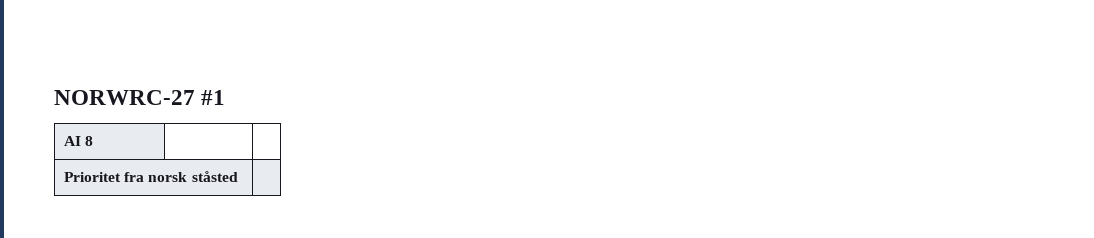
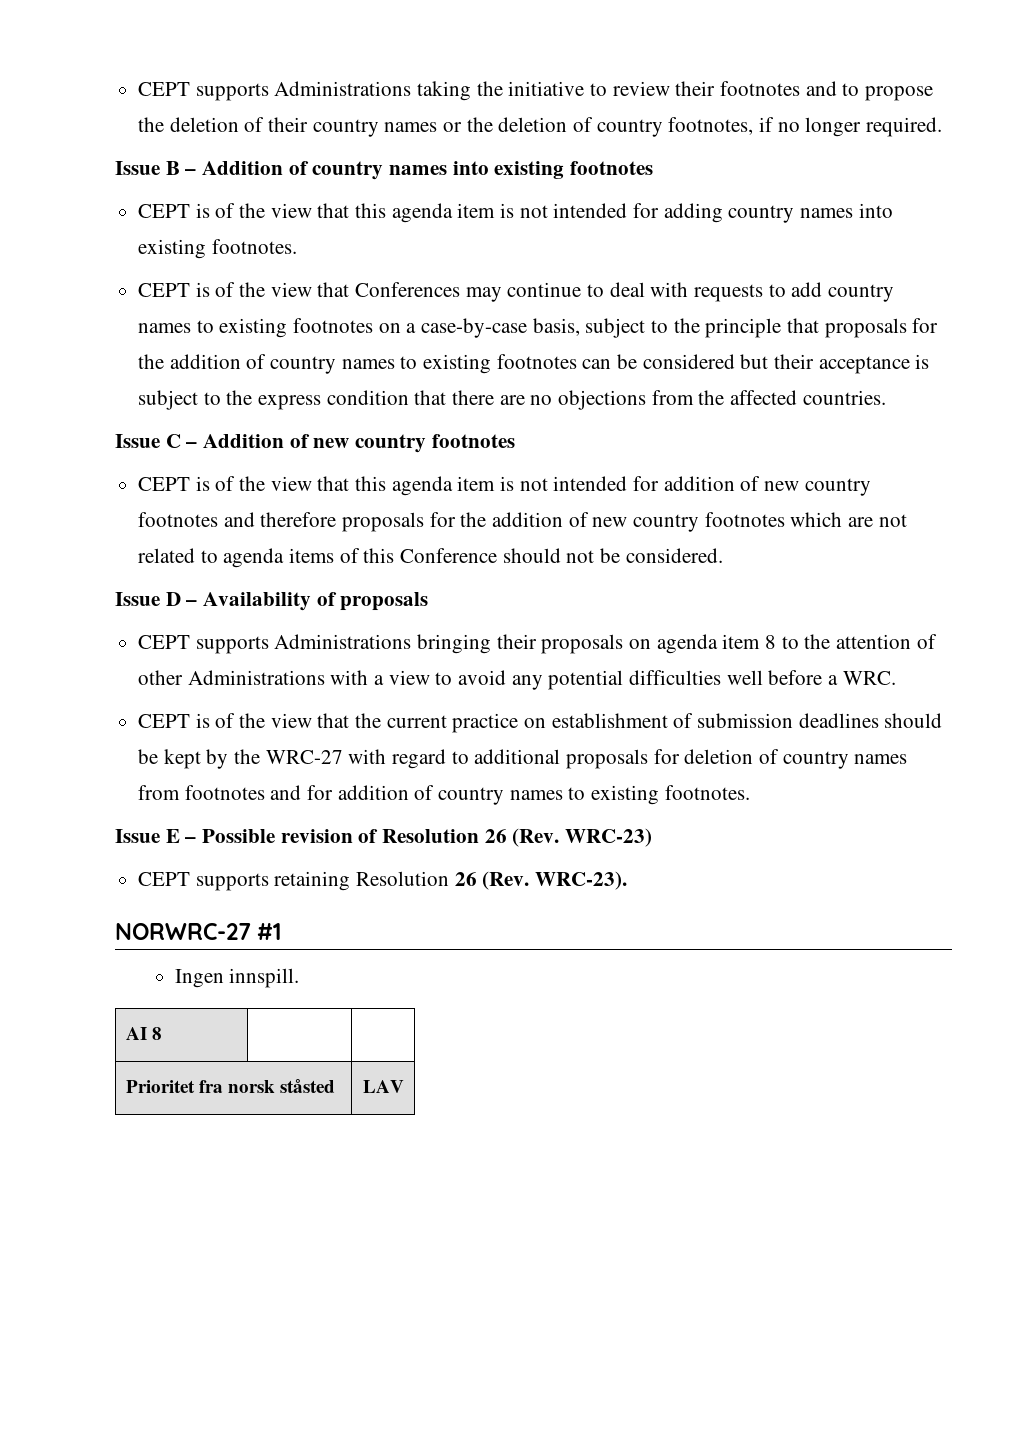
+ CEPT supports Administrations taking the initiative to review their footnotes and to propose the deletion of their country names or the deletion of country footnotes, if no longer required.
+ Issue B – Addition of country names into existing footnotes
+ CEPT is of the view that this agenda item is not intended for adding country names into existing footnotes.
+ CEPT is of the view that Conferences may continue to deal with requests to add country names to existing footnotes on a case-by-case basis, subject to the principle that proposals for the addition of country names to existing footnotes can be considered but their acceptance is subject to the express condition that there are no objections from the affected countries.
+ Issue C – Addition of new country footnotes
+ CEPT is of the view that this agenda item is not intended for addition of new country footnotes and therefore proposals for the addition of new country footnotes which are not related to agenda items of this Conference should not be considered.
+ Issue D – Availability of proposals
+ CEPT supports Administrations bringing their proposals on agenda item 8 to the attention of other Administrations with a view to avoid any potential difficulties well before a WRC.
+ CEPT is of the view that the current practice on establishment of submission deadlines should be kept by the WRC-27 with regard to additional proposals for deletion of country names from footnotes and for addition of country names to existing footnotes.
+ Issue E – Possible revision of Resolution 26 (Rev. WRC-23)
+ CEPT supports retaining Resolution 26 (Rev. WRC-23).
+ Ingen innspill.
- Prioritet fra norsk ståsted |
+ Prioritet fra norsk ståsted | LAV

